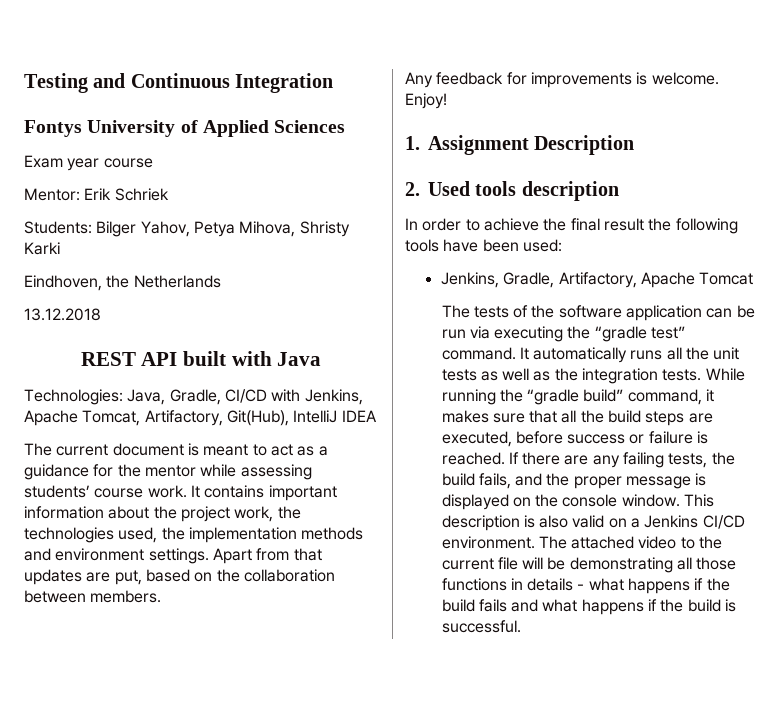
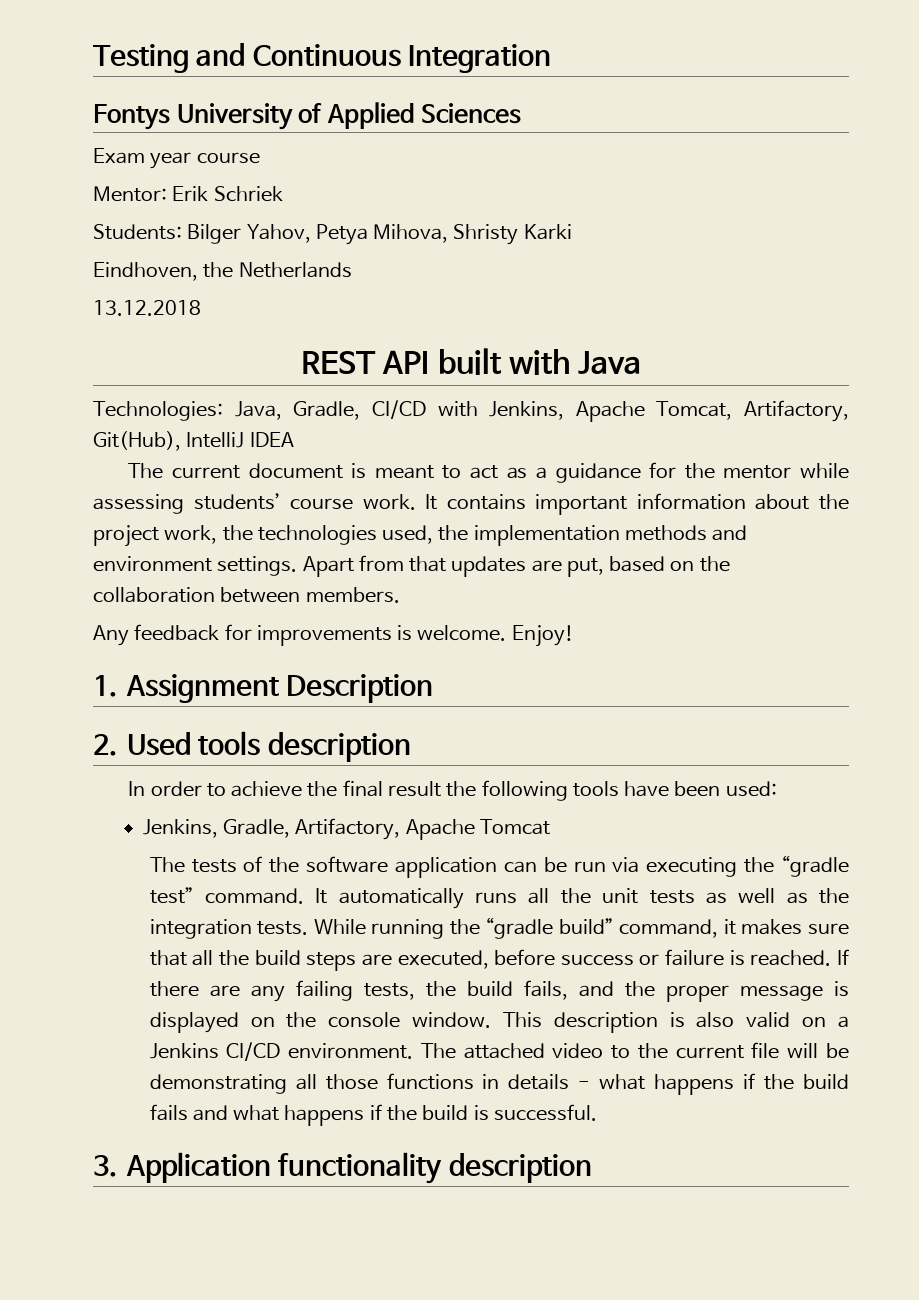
+ 3. Application functionality description

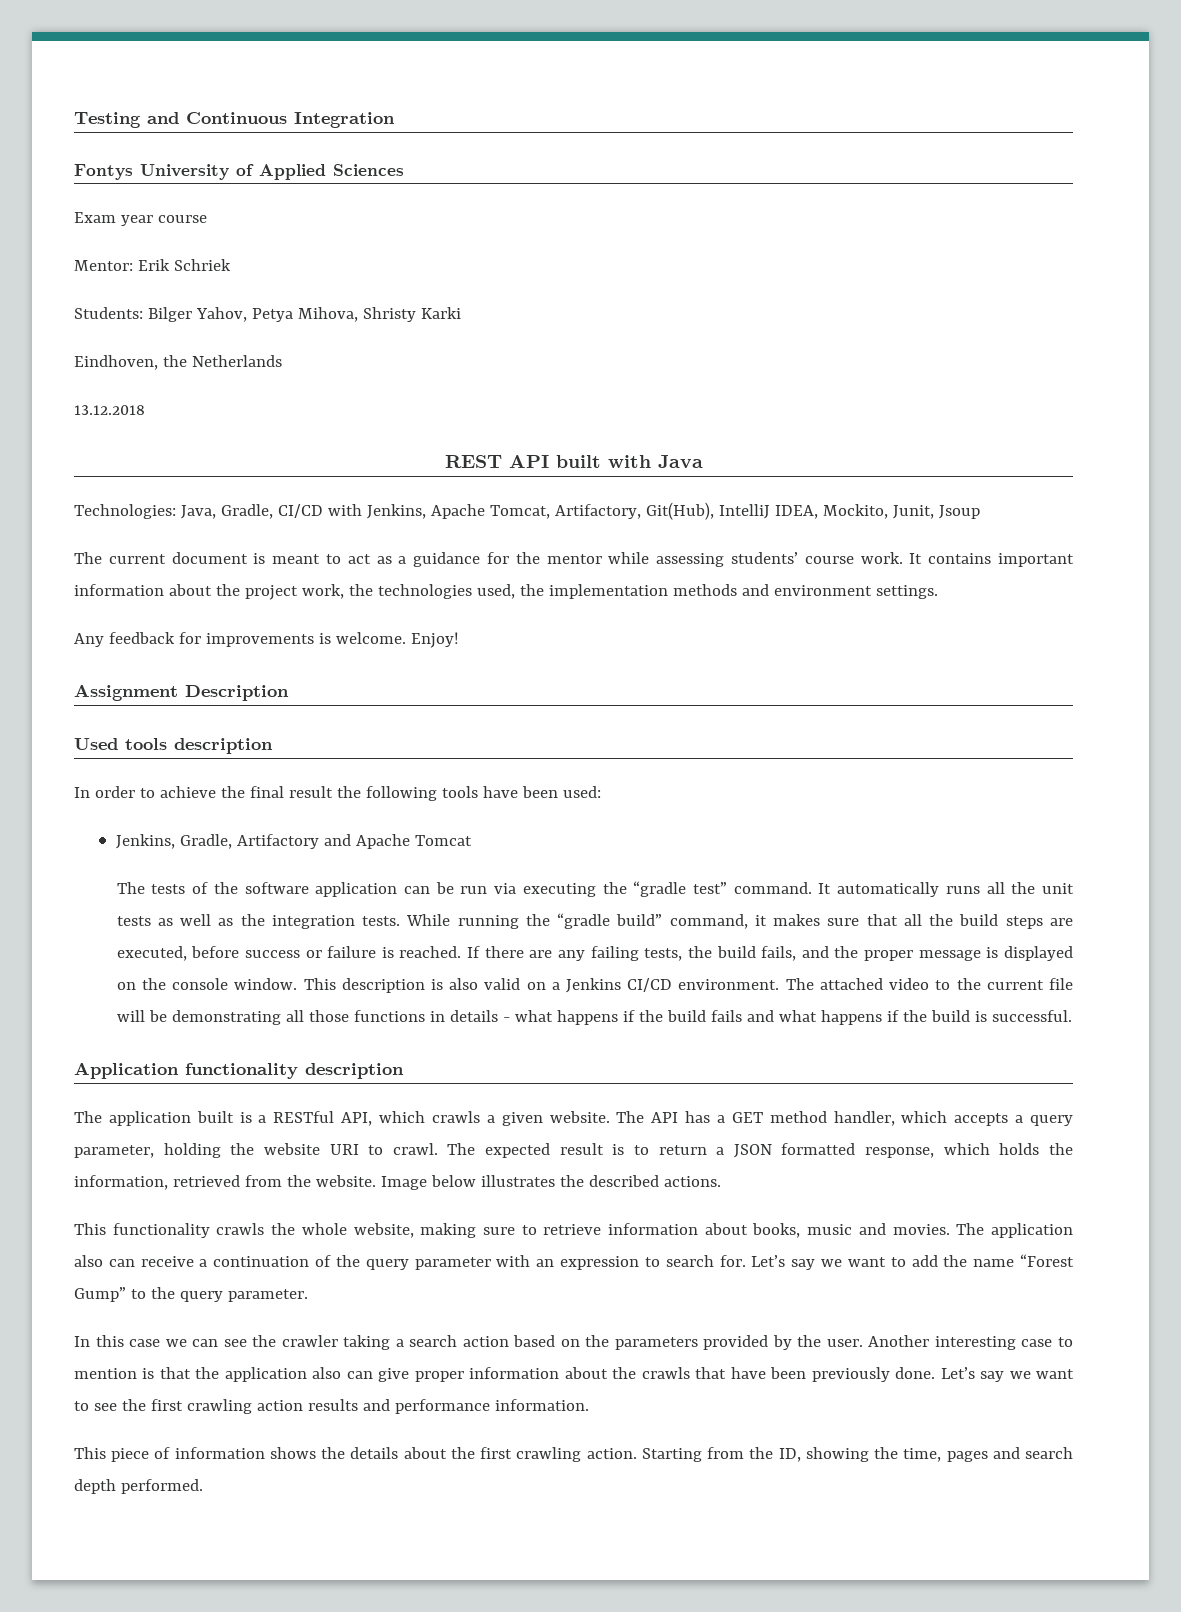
- Technologies: Java, Gradle, CI/CD with Jenkins, Apache Tomcat, Artifactory, Git(Hub), IntelliJ IDEA
+ Technologies: Java, Gradle, CI/CD with Jenkins, Apache Tomcat, Artifactory, Git(Hub), IntelliJ IDEA, Mockito, Junit, Jsoup
- Apart from that updates are put, based on the collaboration between members.
- 1. Assignment Description
+ Assignment Description
- 2. Used tools description
+ Used tools description
- Jenkins, Gradle, Artifactory, Apache Tomcat
+ Jenkins, Gradle, Artifactory and Apache Tomcat
- 3. Application functionality description
+ Application functionality description
+ The application built is a RESTful API, which crawls a given website. The API has a GET method handler, which accepts a query parameter, holding the website URI to crawl. The expected result is to return a JSON formatted response, which holds the information, retrieved from the website. Image below illustrates the described actions.
+ This functionality crawls the whole website, making sure to retrieve information about books, music and movies. The application also can receive a continuation of the query parameter with an expression to search for. Let’s say we want to add the name “Forest Gump” to the query parameter.
+ In this case we can see the crawler taking a search action based on the parameters provided by the user. Another interesting case to mention is that the application also can give proper information about the crawls that have been previously done. Let’s say we want to see the first crawling action results and performance information.
+ This piece of information shows the details about the first crawling action. Starting from the ID, showing the time, pages and search depth performed.

